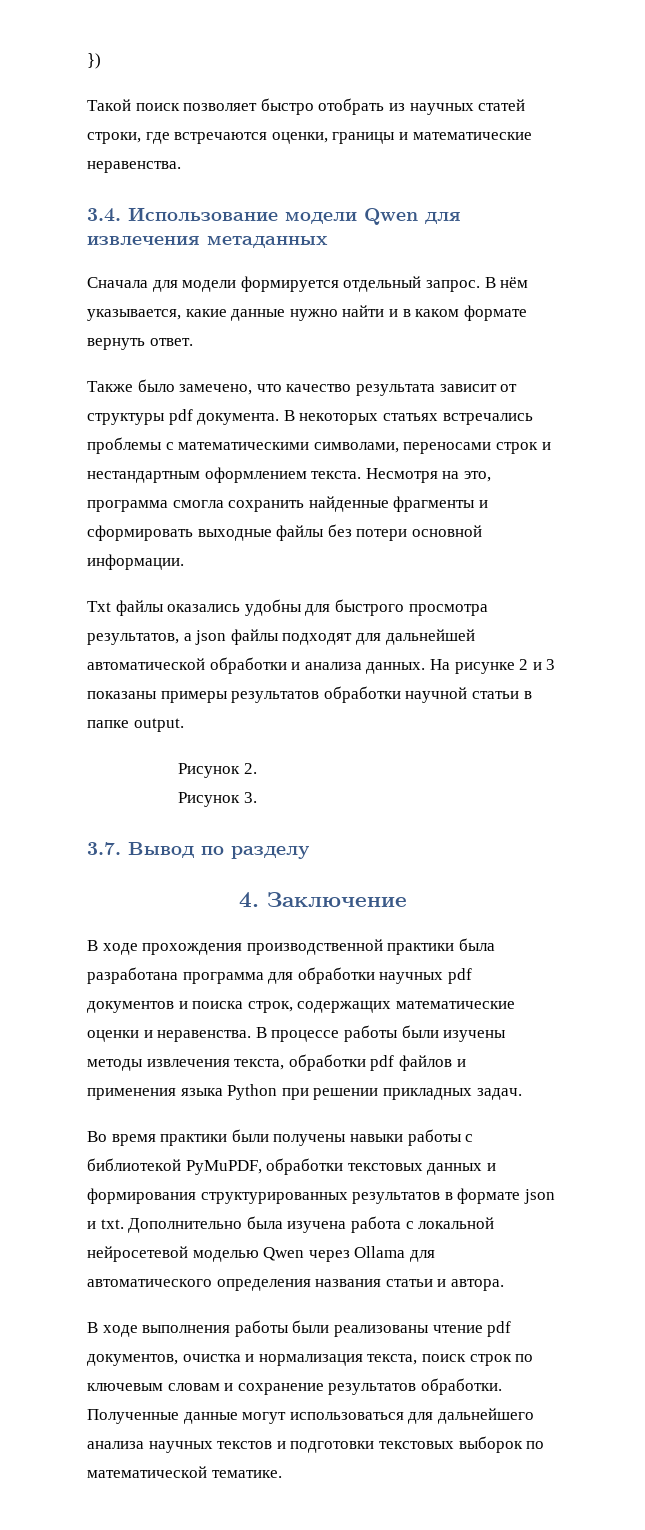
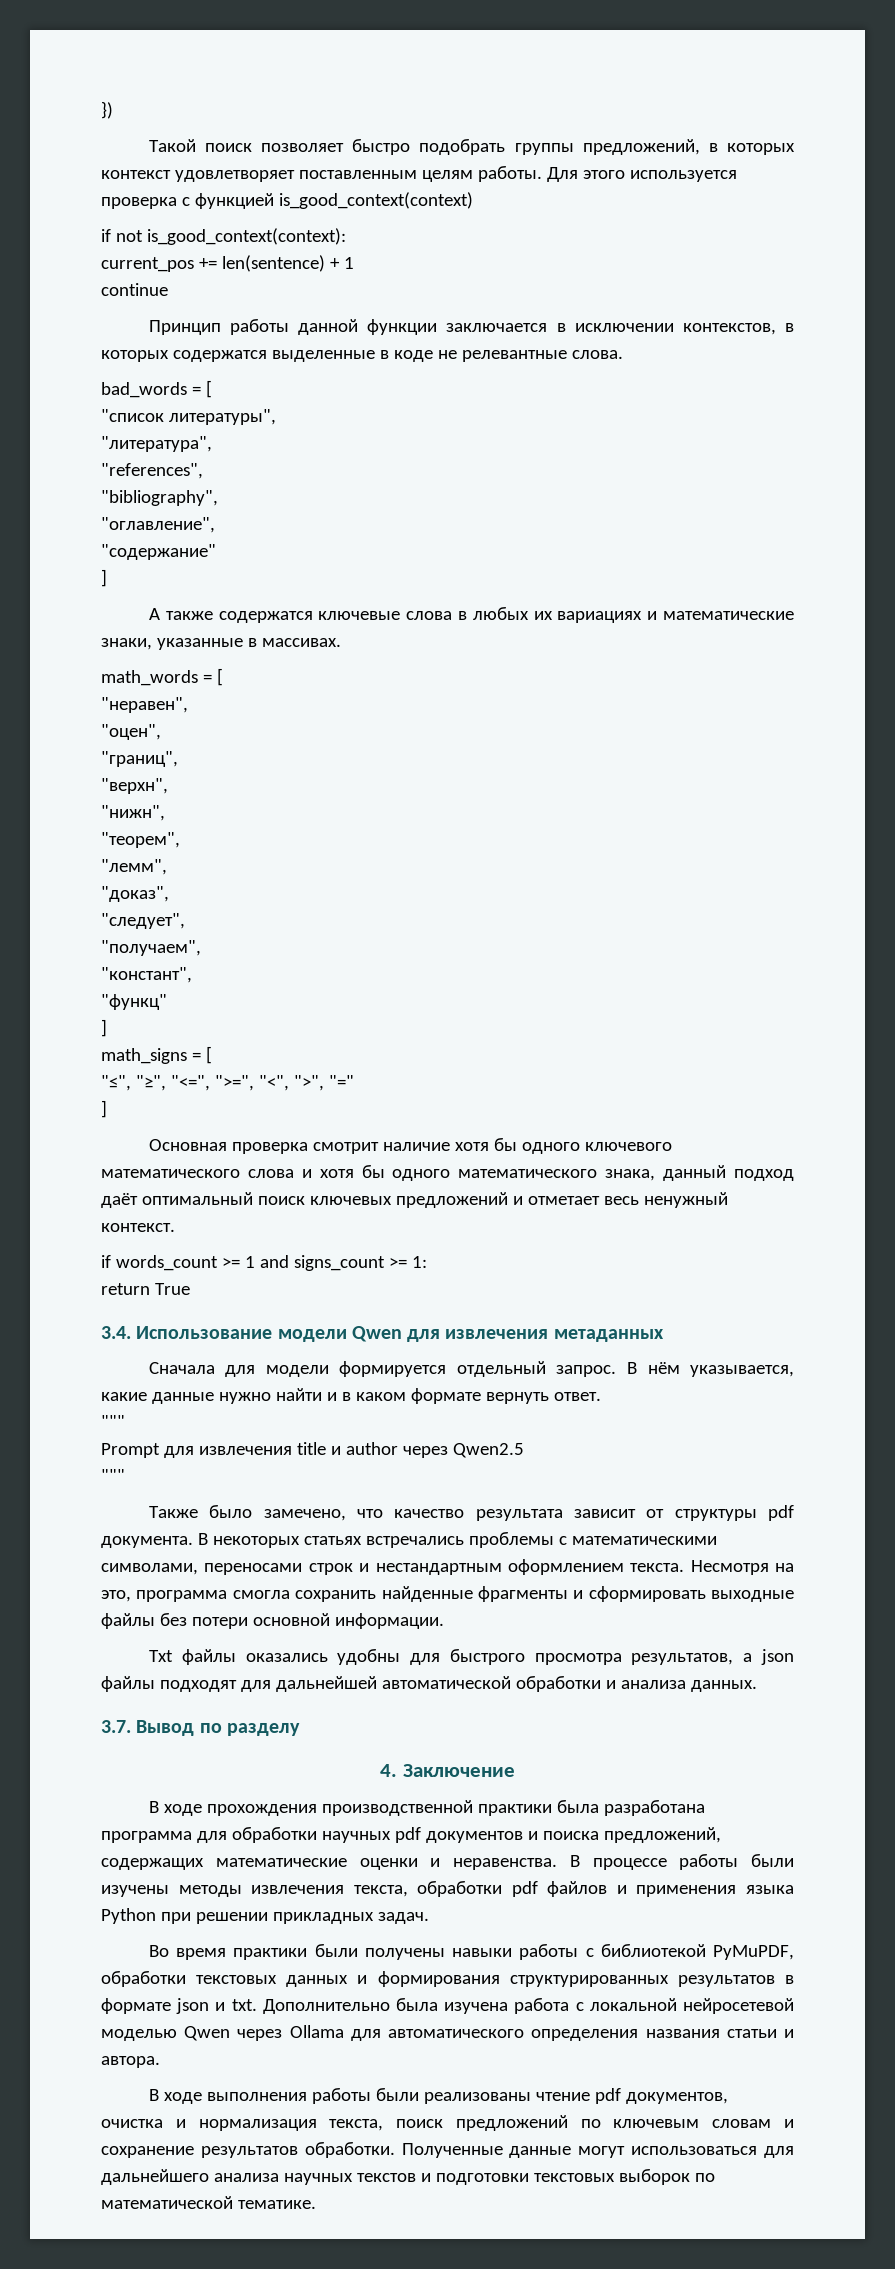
- Такой поиск позволяет быстро отобрать из научных статей строки, где встречаются оценки, границы и математические неравенства.
+ Такой поиск позволяет быстро подобрать группы предложений, в которых контекст удовлетворяет поставленным целям работы. Для этого используется проверка с функцией is_good_context(context)
+ if not is_good_context(context):
+ current_pos += len(sentence) + 1
+ continue
+ Принцип работы данной функции заключается в исключении контекстов, в которых содержатся выделенные в коде не релевантные слова.
+ bad_words = [
+ "список литературы",
+ "литература",
+ "references",
+ "bibliography",
+ "оглавление",
+ "содержание"
+ ]
+ А также содержатся ключевые слова в любых их вариациях и математические знаки, указанные в массивах.
+ math_words = [
+ "неравен",
+ "оцен",
+ "границ",
+ "верхн",
+ "нижн",
+ "теорем",
+ "лемм",
+ "доказ",
+ "следует",
+ "получаем",
+ "констант",
+ "функц"
+ ]
+ math_signs = [
+ "≤", "≥", "<=", ">=", "<", ">", "="
+ ]
+ Основная проверка смотрит наличие хотя бы одного ключевого математического слова и хотя бы одного математического знака, данный подход даёт оптимальный поиск ключевых предложений и отметает весь ненужный контекст.
+ if words_count >= 1 and signs_count >= 1:
+ return True
  В нём указывается, какие данные нужно найти и в каком формате вернуть ответ.
+ """
+ Prompt для извлечения title и author через Qwen2.5
+ """
- На рисунке 2 и 3 показаны примеры результатов обработки научной статьи в папке output.
- Рисунок 2.
- Рисунок 3.
- В ходе прохождения производственной практики была разработана программа для обработки научных pdf документов и поиска строк, содержащих математические оценки и неравенства.
+ В ходе прохождения производственной практики была разработана программа для обработки научных pdf документов и поиска предложений, содержащих математические оценки и неравенства.
- В ходе выполнения работы были реализованы чтение pdf документов, очистка и нормализация текста, поиск строк по ключевым словам и сохранение результатов обработки.
+ В ходе выполнения работы были реализованы чтение pdf документов, очистка и нормализация текста, поиск предложений по ключевым словам и сохранение результатов обработки.

